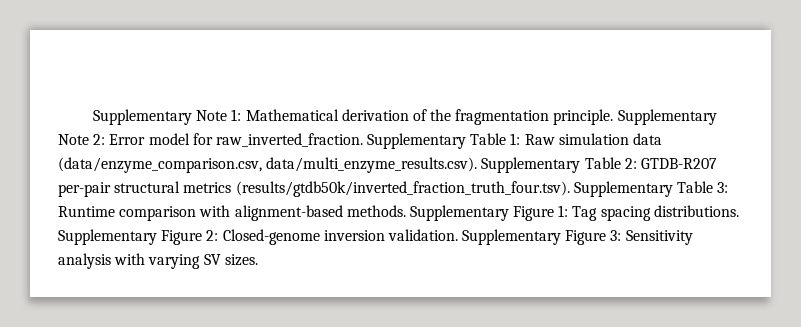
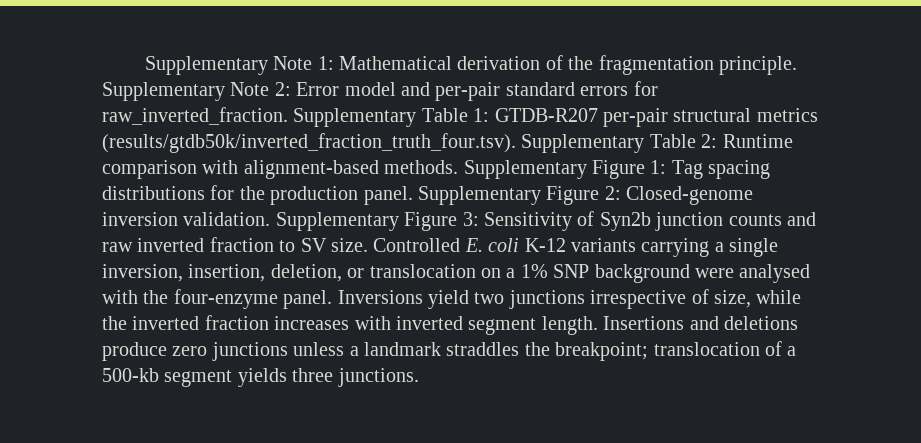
- Supplementary Note 2: Error model for raw_inverted_fraction.
+ Supplementary Note 2: Error model and per-pair standard errors for raw_inverted_fraction.
- Supplementary Table 1: Raw simulation data (data/enzyme_comparison.csv, data/multi_enzyme_results.csv). Supplementary Table 2: GTDB-R207 per-pair structural metrics (results/gtdb50k/inverted_fraction_truth_four.tsv). Supplementary Table 3: Runtime comparison with alignment-based methods.
+ Supplementary Table 1: GTDB-R207 per-pair structural metrics (results/gtdb50k/inverted_fraction_truth_four.tsv). Supplementary Table 2: Runtime comparison with alignment-based methods.
- Supplementary Figure 1: Tag spacing distributions.
+ Supplementary Figure 1: Tag spacing distributions for the production panel.
- Supplementary Figure 3: Sensitivity analysis with varying SV sizes.
+ Supplementary Figure 3: Sensitivity of Syn2b junction counts and raw inverted fraction to SV size. Controlled E. coli K-12 variants carrying a single inversion, insertion, deletion, or translocation on a 1% SNP background were analysed with the four-enzyme panel. Inversions yield two junctions irrespective of size, while the inverted fraction increases with inverted segment length. Insertions and deletions produce zero junctions unless a landmark straddles the breakpoint; translocation of a 500-kb segment yields three junctions.

